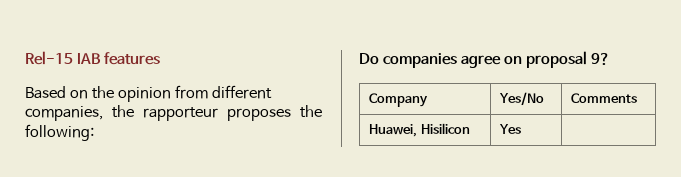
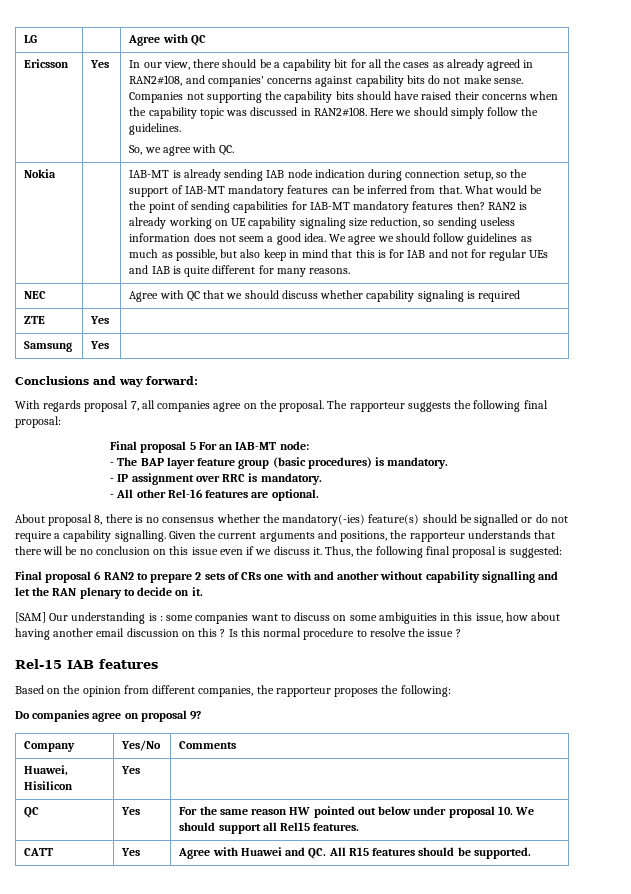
+ LG | | Agree with QC
+ Ericsson | Yes | In our view, there should be a capability bit for all the cases as already agreed in RAN2#108, and companies' concerns against capability bits do not make sense. Companies not supporting the capability bits should have raised their concerns when the capability topic was discussed in RAN2#108. Here we should simply follow the guidelines.
+ So, we agree with QC.
+ Nokia | | IAB-MT is already sending IAB node indication during connection setup, so the support of IAB-MT mandatory features can be inferred from that. What would be the point of sending capabilities for IAB-MT mandatory features then? RAN2 is already working on UE capability signaling size reduction, so sending useless information does not seem a good idea. We agree we should follow guidelines as much as possible, but also keep in mind that this is for IAB and not for regular UEs and IAB is quite different for many reasons.
+ NEC | | Agree with QC that we should discuss whether capability signaling is required
+ ZTE | Yes |
+ Samsung | Yes |
+ Conclusions and way forward:
+ With regards proposal 7, all companies agree on the proposal. The rapporteur suggests the following final proposal:
+ Final proposal 5 For an IAB-MT node:
+ - The BAP layer feature group (basic procedures) is mandatory.
+ - IP assignment over RRC is mandatory.
+ - All other Rel-16 features are optional.
+ About proposal 8, there is no consensus whether the mandatory(-ies) feature(s) should be signalled or do not require a capability signalling. Given the current arguments and positions, the rapporteur understands that there will be no conclusion on this issue even if we discuss it. Thus, the following final proposal is suggested:
+ Final proposal 6 RAN2 to prepare 2 sets of CRs one with and another without capability signalling and let the RAN plenary to decide on it.
+ [SAM] Our understanding is : some companies want to discuss on some ambiguities in this issue, how about having another email discussion on this ? Is this normal procedure to resolve the issue ?
+ QC | Yes | For the same reason HW pointed out below under proposal 10. We should support all Rel15 features.
+ CATT | Yes | Agree with Huawei and QC. All R15 features should be supported.

